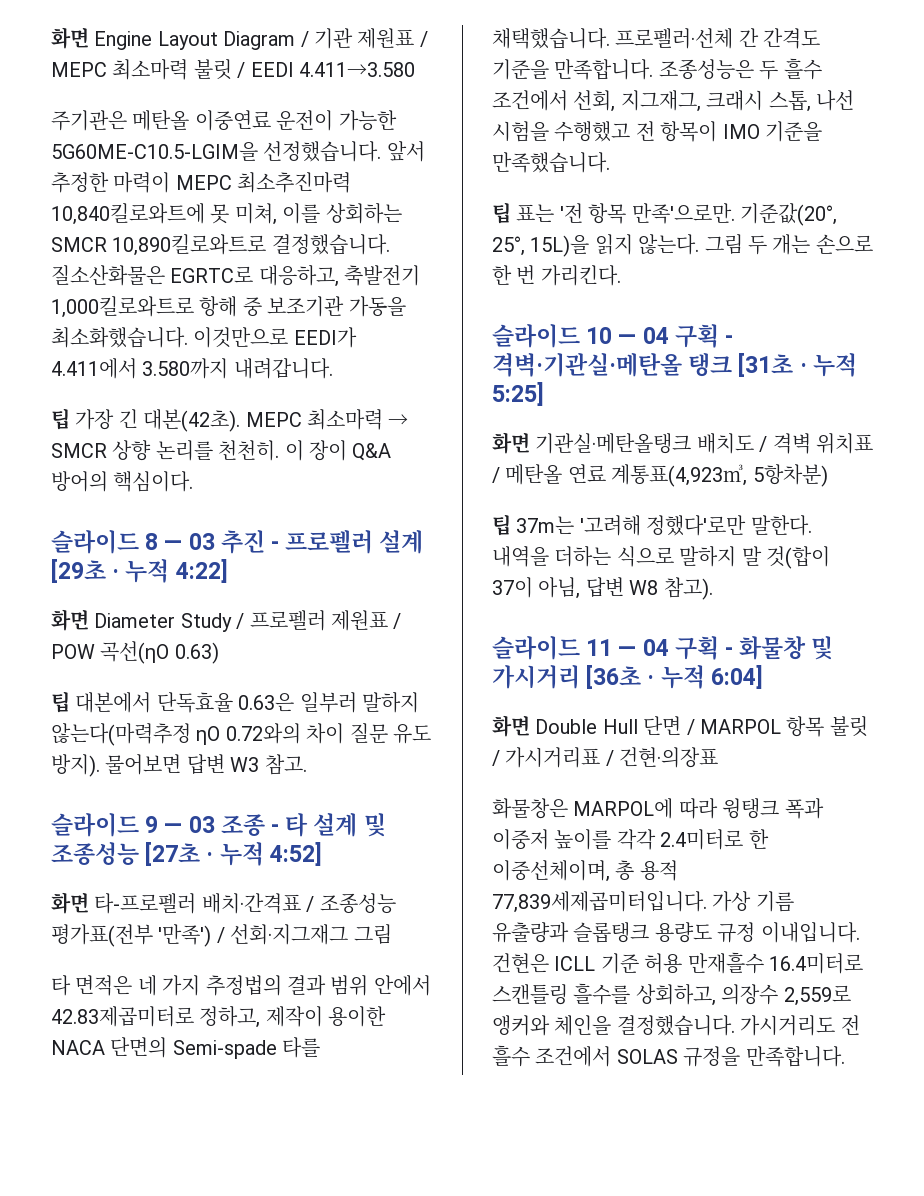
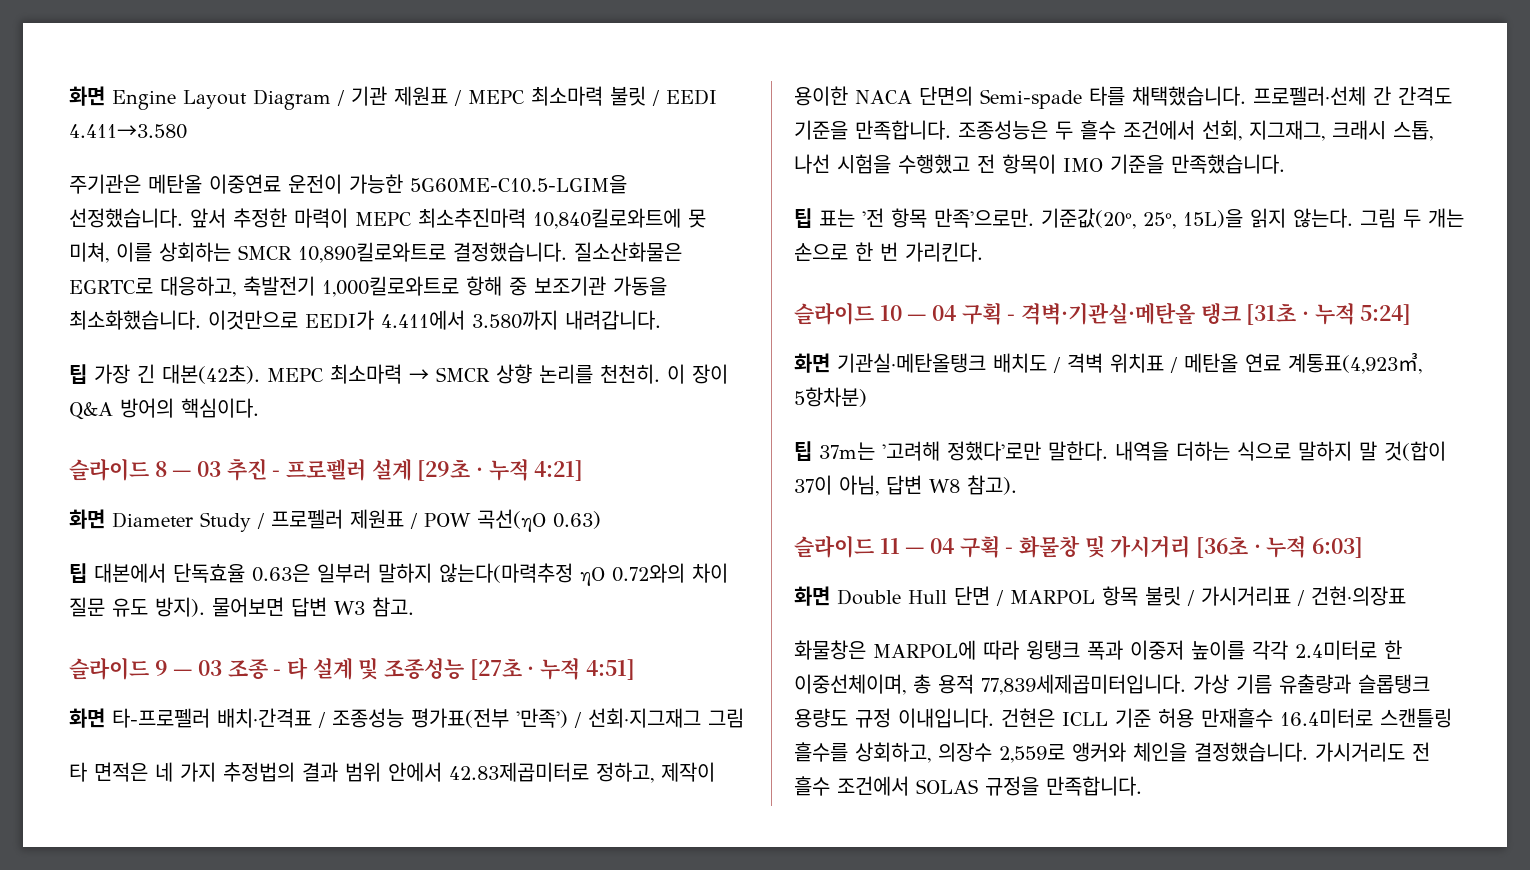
- 슬라이드 8 — 03 추진 - 프로펠러 설계 [29초 · 누적 4:22]
+ 슬라이드 8 — 03 추진 - 프로펠러 설계 [29초 · 누적 4:21]
- 슬라이드 9 — 03 조종 - 타 설계 및 조종성능 [27초 · 누적 4:52]
+ 슬라이드 9 — 03 조종 - 타 설계 및 조종성능 [27초 · 누적 4:51]
- 슬라이드 10 — 04 구획 - 격벽·기관실·메탄올 탱크 [31초 · 누적 5:25]
+ 슬라이드 10 — 04 구획 - 격벽·기관실·메탄올 탱크 [31초 · 누적 5:24]
- 슬라이드 11 — 04 구획 - 화물창 및 가시거리 [36초 · 누적 6:04]
+ 슬라이드 11 — 04 구획 - 화물창 및 가시거리 [36초 · 누적 6:03]

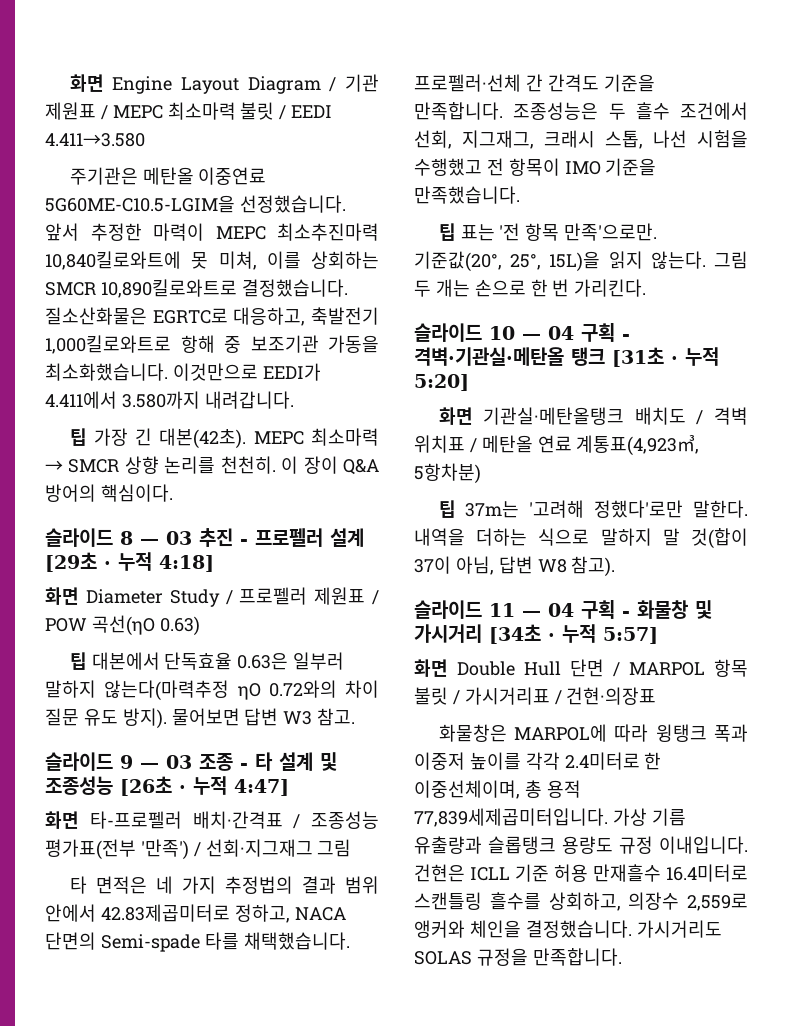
- 주기관은 메탄올 이중연료 운전이 가능한 5G60ME-C10.5-LGIM을 선정했습니다.
+ 주기관은 메탄올 이중연료 5G60ME-C10.5-LGIM을 선정했습니다.
- 슬라이드 8 — 03 추진 - 프로펠러 설계 [29초 · 누적 4:21]
+ 슬라이드 8 — 03 추진 - 프로펠러 설계 [29초 · 누적 4:18]
- 슬라이드 9 — 03 조종 - 타 설계 및 조종성능 [27초 · 누적 4:51]
+ 슬라이드 9 — 03 조종 - 타 설계 및 조종성능 [26초 · 누적 4:47]
- 타 면적은 네 가지 추정법의 결과 범위 안에서 42.83제곱미터로 정하고, 제작이 용이한 NACA 단면의 Semi-spade 타를 채택했습니다.
+ 타 면적은 네 가지 추정법의 결과 범위 안에서 42.83제곱미터로 정하고, NACA 단면의 Semi-spade 타를 채택했습니다.
- 슬라이드 10 — 04 구획 - 격벽·기관실·메탄올 탱크 [31초 · 누적 5:24]
+ 슬라이드 10 — 04 구획 - 격벽·기관실·메탄올 탱크 [31초 · 누적 5:20]
- 슬라이드 11 — 04 구획 - 화물창 및 가시거리 [36초 · 누적 6:03]
+ 슬라이드 11 — 04 구획 - 화물창 및 가시거리 [34초 · 누적 5:57]
- 가시거리도 전 흘수 조건에서 SOLAS 규정을 만족합니다.
+ 가시거리도 SOLAS 규정을 만족합니다.

